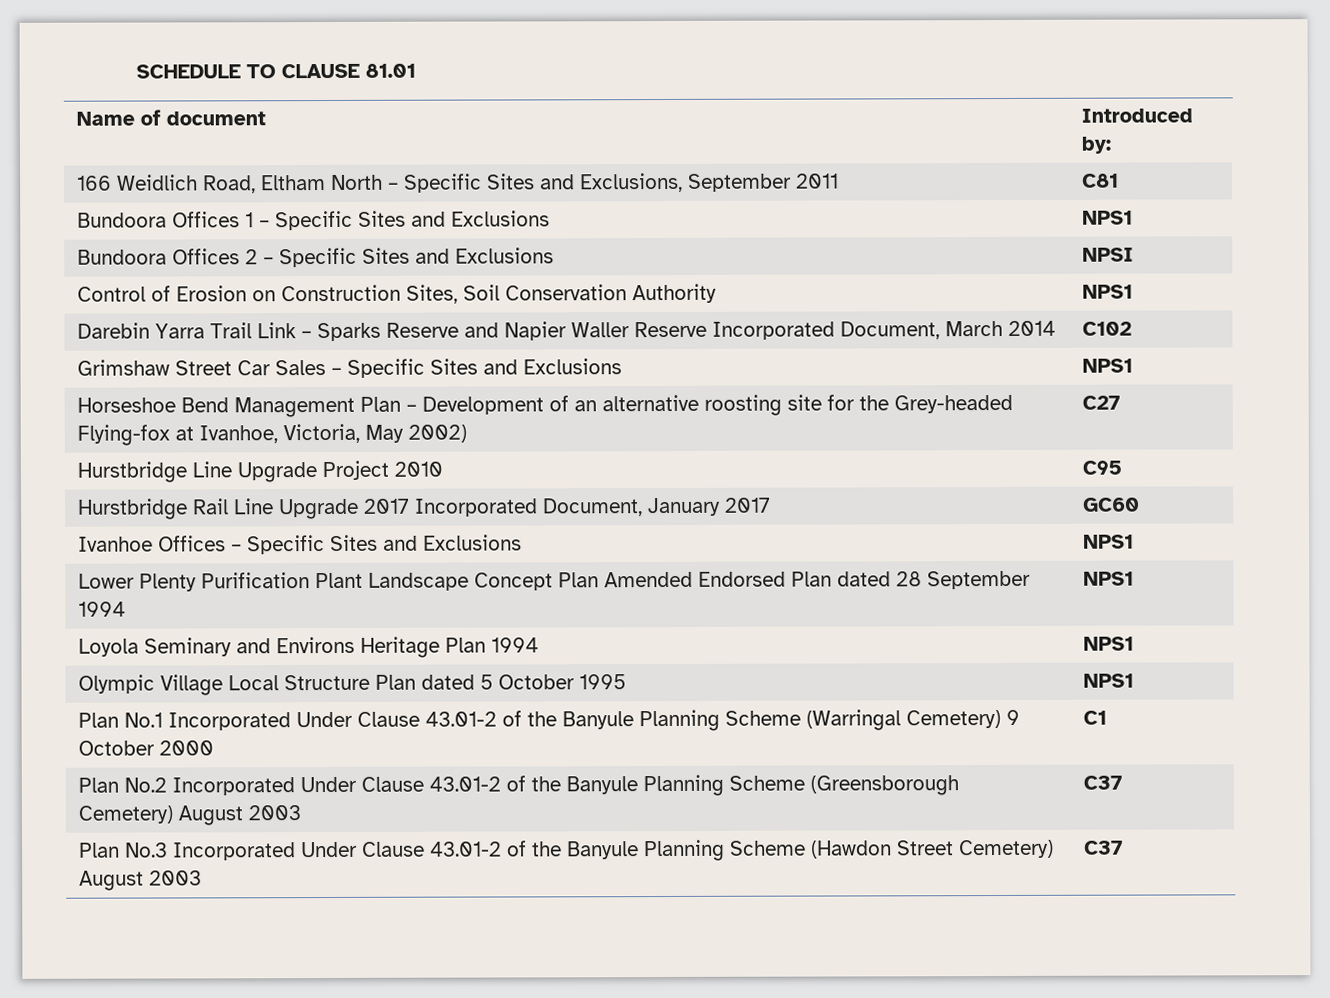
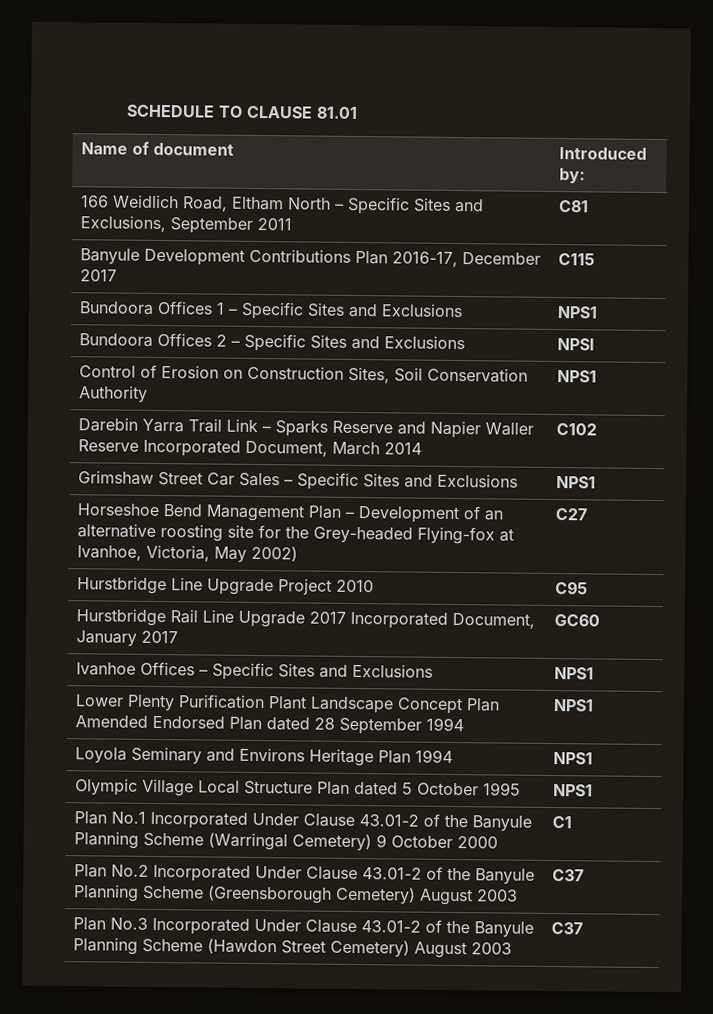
+ Banyule Development Contributions Plan 2016-17, December 2017 | C115

